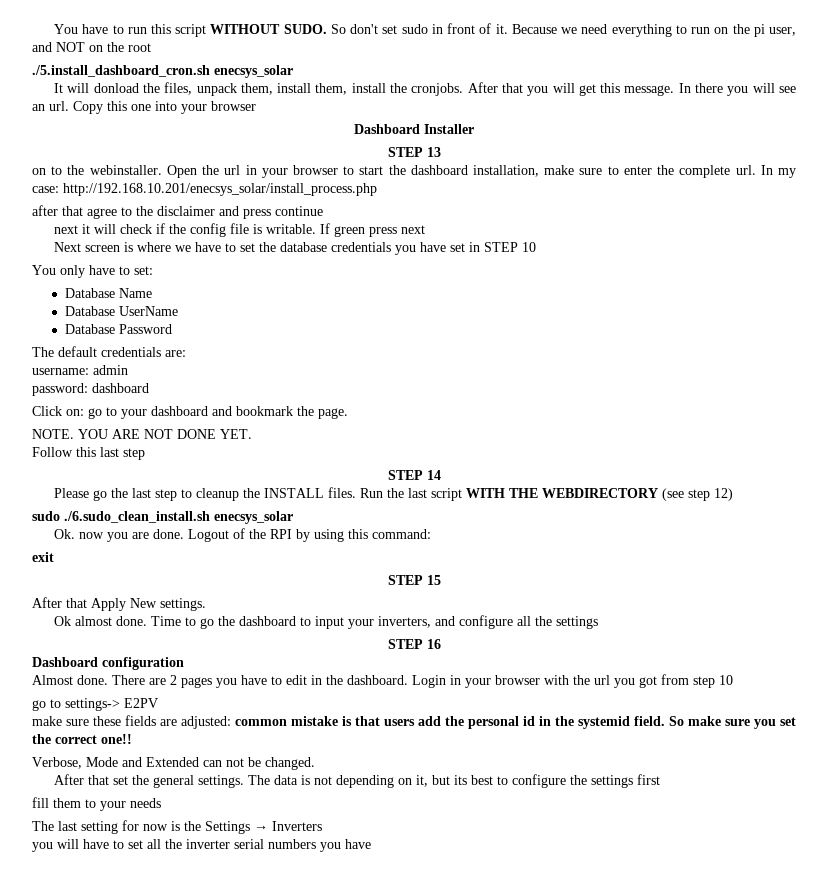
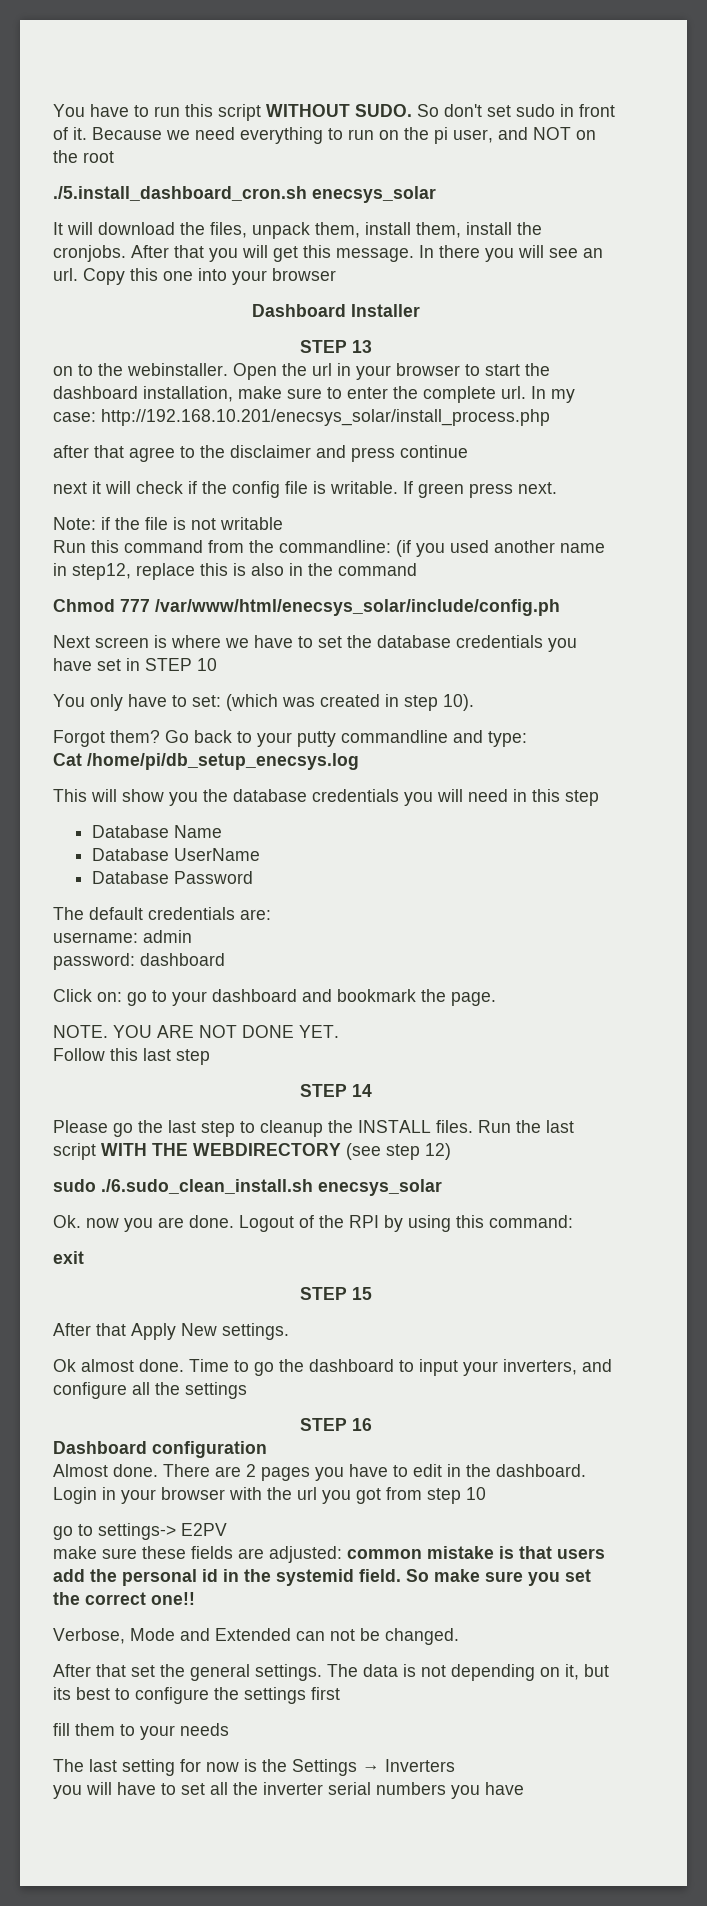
- It will donload the files, unpack them, install them, install the cronjobs.
+ It will download the files, unpack them, install them, install the cronjobs.
- If green press next
+ If green press next.
+ Note: if the file is not writable
+ Run this command from the commandline: (if you used another name in step12, replace this is also in the command
+ Chmod 777 /var/www/html/enecsys_solar/include/config.ph
- You only have to set:
+ You only have to set: (which was created in step 10).
+ Forgot them? Go back to your putty commandline and type:
+ Cat /home/pi/db_setup_enecsys.log
+ This will show you the database credentials you will need in this step

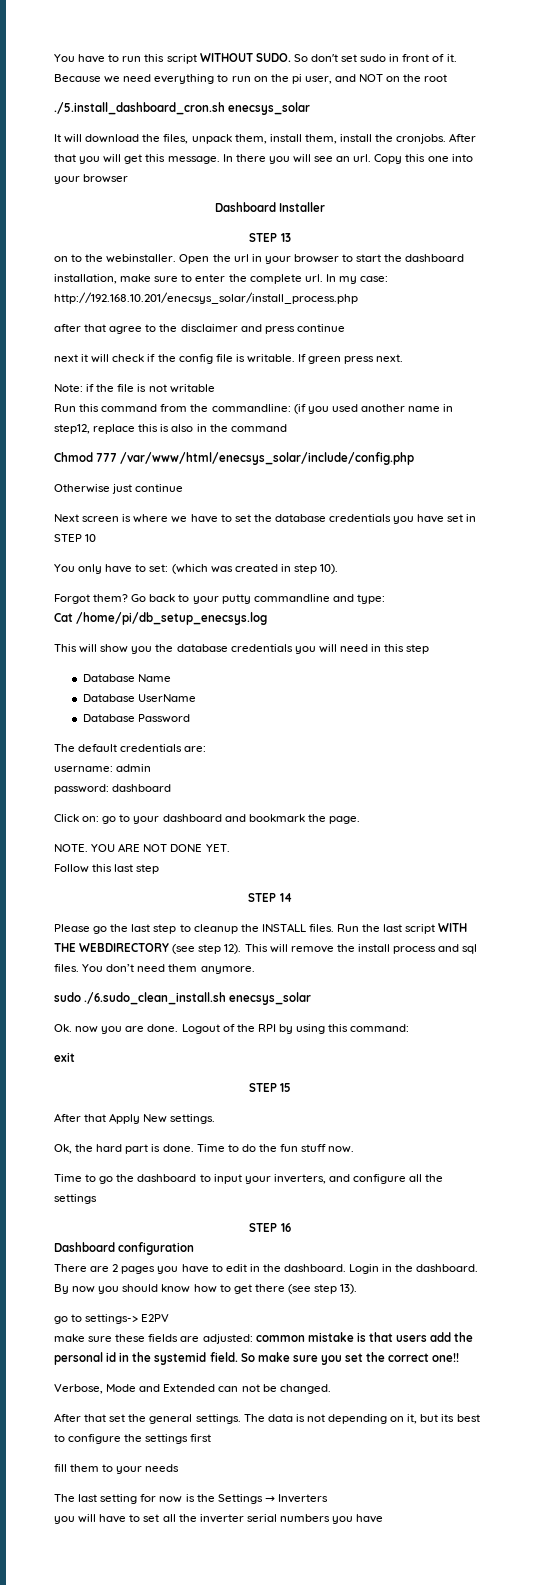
- Chmod 777 /var/www/html/enecsys_solar/include/config.ph
+ Chmod 777 /var/www/html/enecsys_solar/include/config.php
+ Otherwise just continue
- Run the last script WITH THE WEBDIRECTORY (see step 12)
+ Run the last script WITH THE WEBDIRECTORY (see step 12). This will remove the install process and sql files. You don’t need them anymore.
- Ok almost done. Time to go the dashboard to input your inverters, and configure all the settings
+ Ok, the hard part is done. Time to do the fun stuff now.
+ Time to go the dashboard to input your inverters, and configure all the settings
- Almost done.
- Login in your browser with the url you got from step 10
+ Login in the dashboard. By now you should know how to get there (see step 13).

